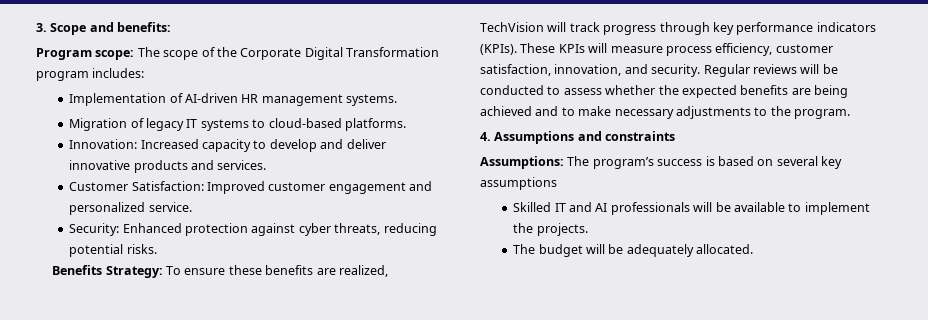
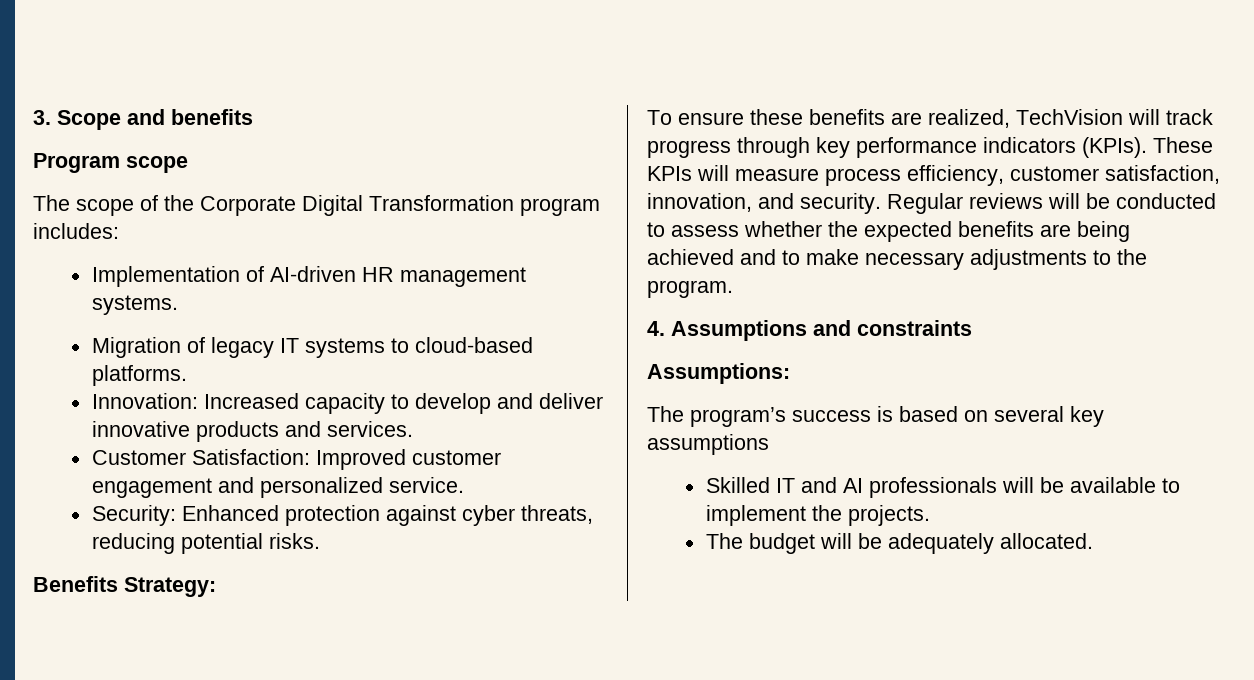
- 3. Scope and benefits:
+ 3. Scope and benefits
- Program scope: The scope of the Corporate Digital Transformation program includes:
+ Program scope
+ The scope of the Corporate Digital Transformation program includes:
- Benefits Strategy: To ensure these benefits are realized, TechVision will track progress through key performance indicators (KPIs).
+ Benefits Strategy:
+ To ensure these benefits are realized, TechVision will track progress through key performance indicators (KPIs).
- Assumptions: The program’s success is based on several key assumptions
+ Assumptions:
+ The program’s success is based on several key assumptions

